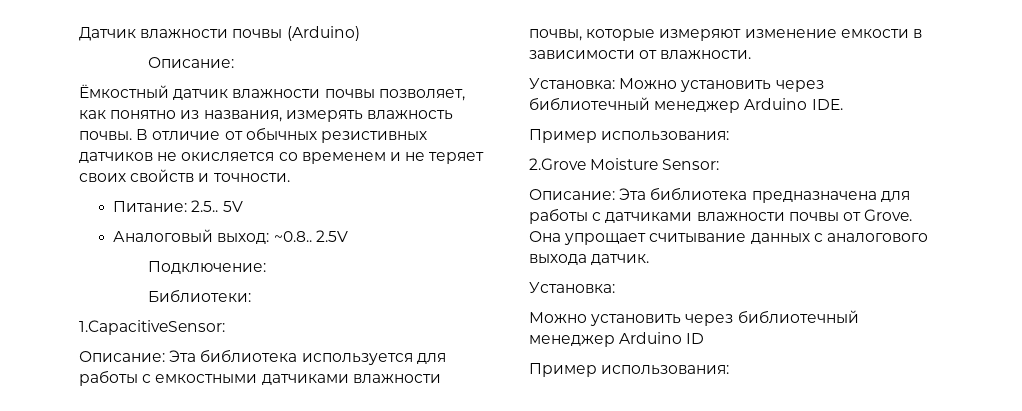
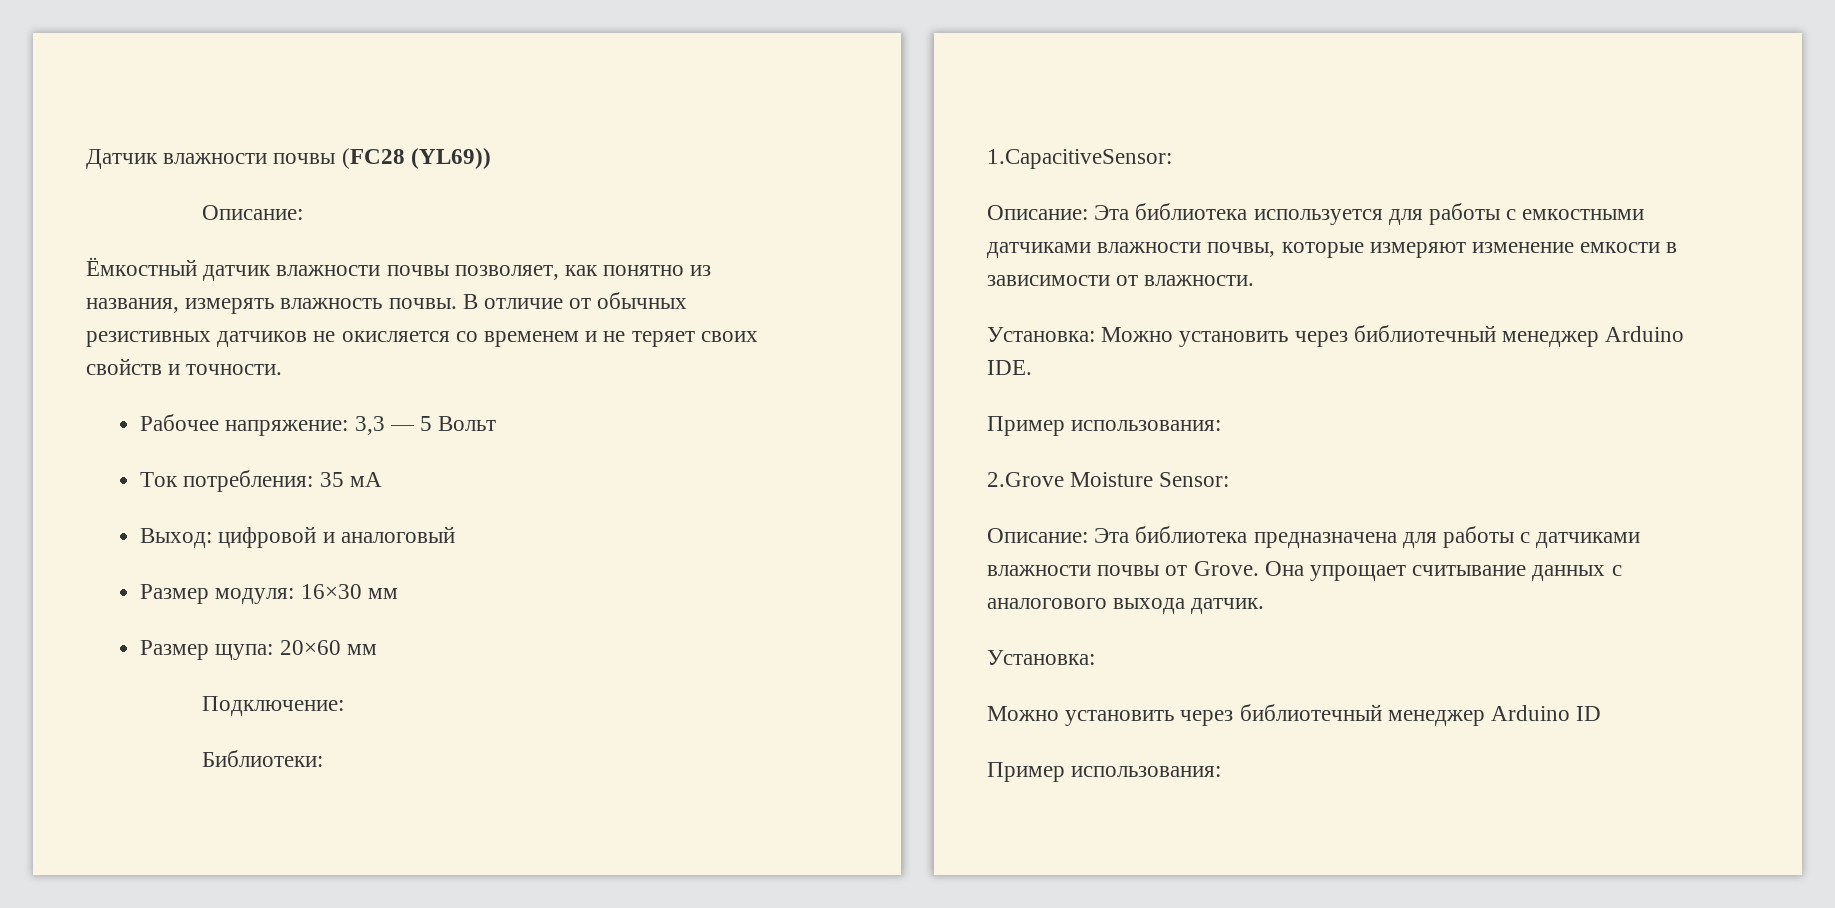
- Датчик влажности почвы (Arduino)
+ Датчик влажности почвы (FC28 (YL69))
- Питание: 2.5.. 5V
- Аналоговый выход: ~0.8.. 2.5V
+ Рабочее напряжение: 3,3 — 5 Вольт
+ Ток потребления: 35 мА
+ Выход: цифровой и аналоговый
+ Размер модуля: 16×30 мм
+ Размер щупа: 20×60 мм

